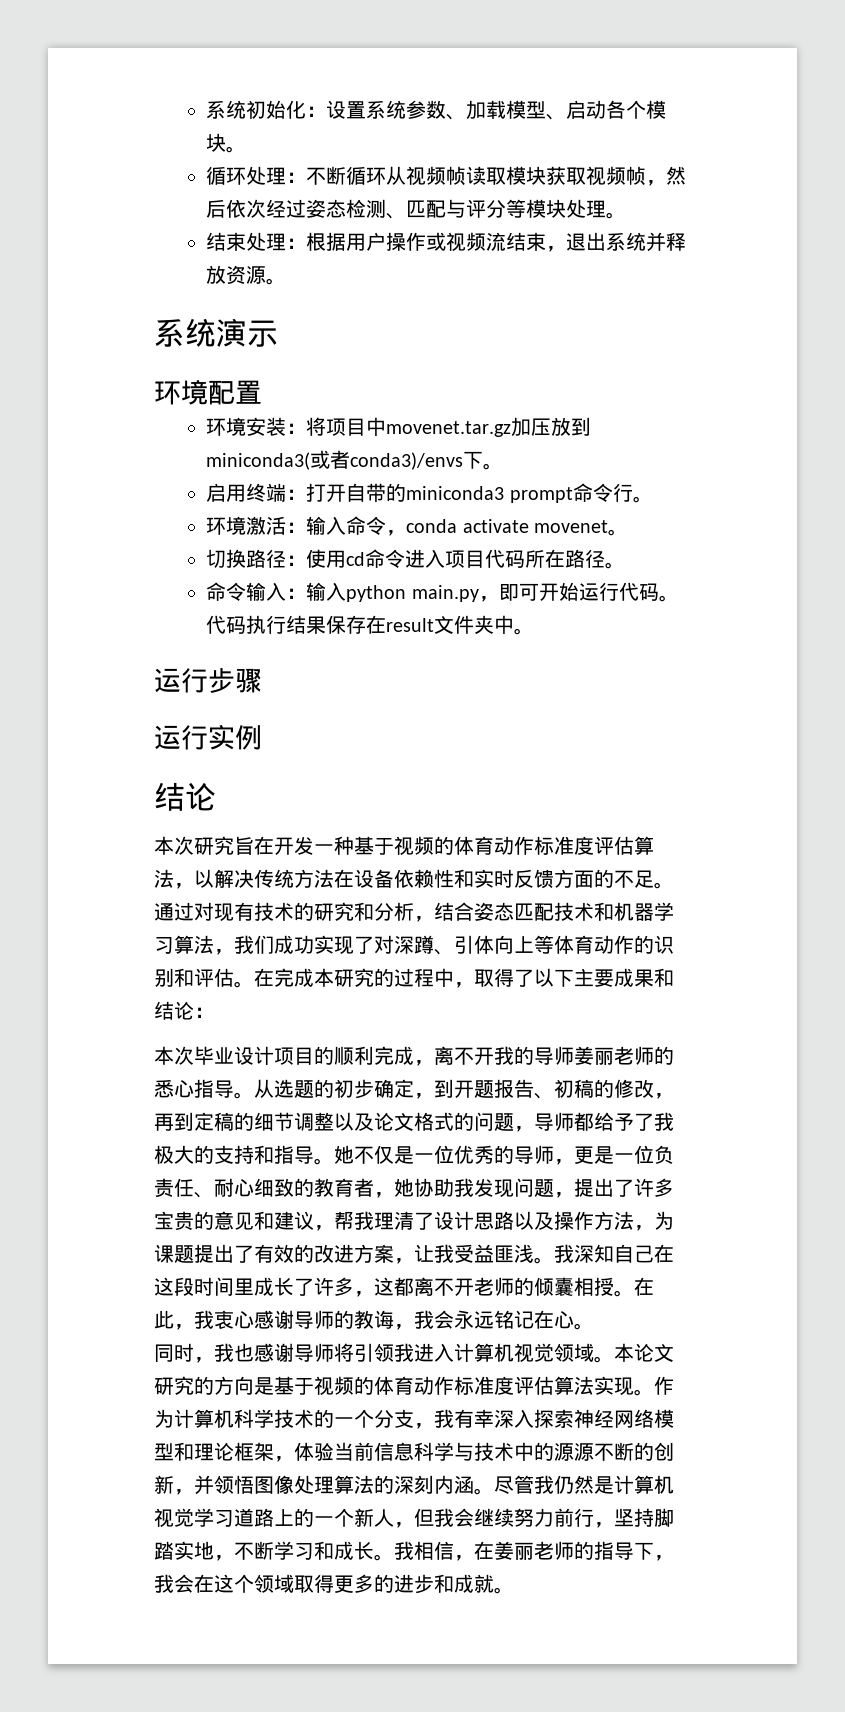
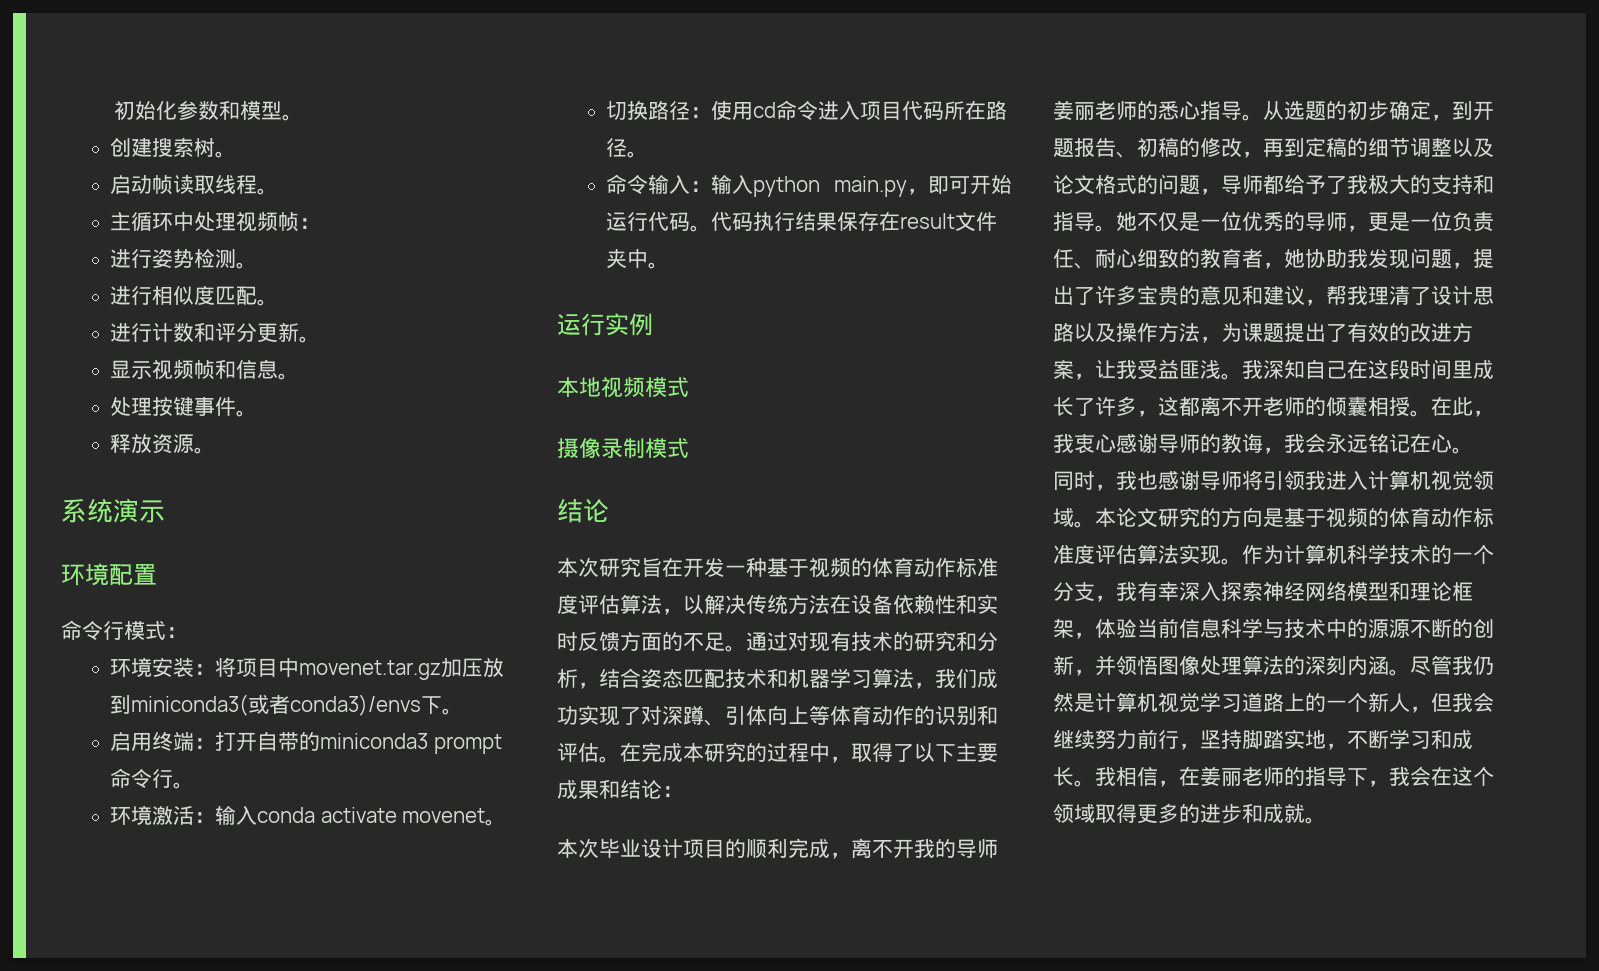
- 系统初始化：设置系统参数、加载模型、启动各个模块。
- 循环处理：不断循环从视频帧读取模块获取视频帧，然后依次经过姿态检测、匹配与评分等模块处理。
- 结束处理：根据用户操作或视频流结束，退出系统并释放资源。
+ 初始化参数和模型。
+ 创建搜索树。
+ 启动帧读取线程。
+ 主循环中处理视频帧：
+ 进行姿势检测。
+ 进行相似度匹配。
+ 进行计数和评分更新。
+ 显示视频帧和信息。
+ 处理按键事件。
+ 释放资源。
+ 命令行模式：
- 环境激活：输入命令，conda activate movenet。
+ 环境激活：输入conda activate movenet。
- 运行步骤
+ 本地视频模式
+ 摄像录制模式

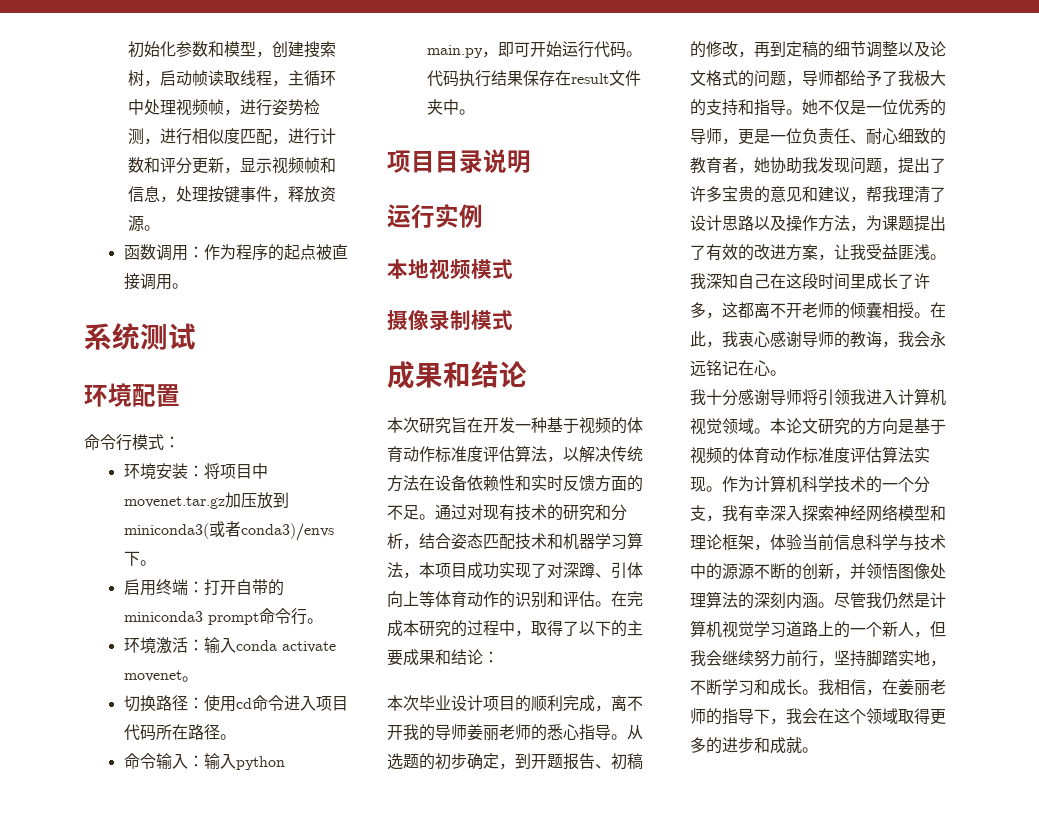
- 初始化参数和模型。
- 创建搜索树。
- 启动帧读取线程。
- 主循环中处理视频帧：
- 进行姿势检测。
- 进行相似度匹配。
- 进行计数和评分更新。
- 显示视频帧和信息。
- 处理按键事件。
- 释放资源。
+ 初始化参数和模型，创建搜索树，启动帧读取线程，主循环中处理视频帧，进行姿势检测，进行相似度匹配，进行计数和评分更新，显示视频帧和信息，处理按键事件，释放资源。
+ 函数调用：作为程序的起点被直接调用。
- 系统演示
+ 系统测试
+ 项目目录说明
  摄像录制模式
- 结论
+ 成果和结论
- 通过对现有技术的研究和分析，结合姿态匹配技术和机器学习算法，我们成功实现了对深蹲、引体向上等体育动作的识别和评估。
+ 通过对现有技术的研究和分析，结合姿态匹配技术和机器学习算法，本项目成功实现了对深蹲、引体向上等体育动作的识别和评估。
- 在完成本研究的过程中，取得了以下主要成果和结论：
+ 在完成本研究的过程中，取得了以下的主要成果和结论：
- 同时，我也感谢导师将引领我进入计算机视觉领域。
+ 我十分感谢导师将引领我进入计算机视觉领域。

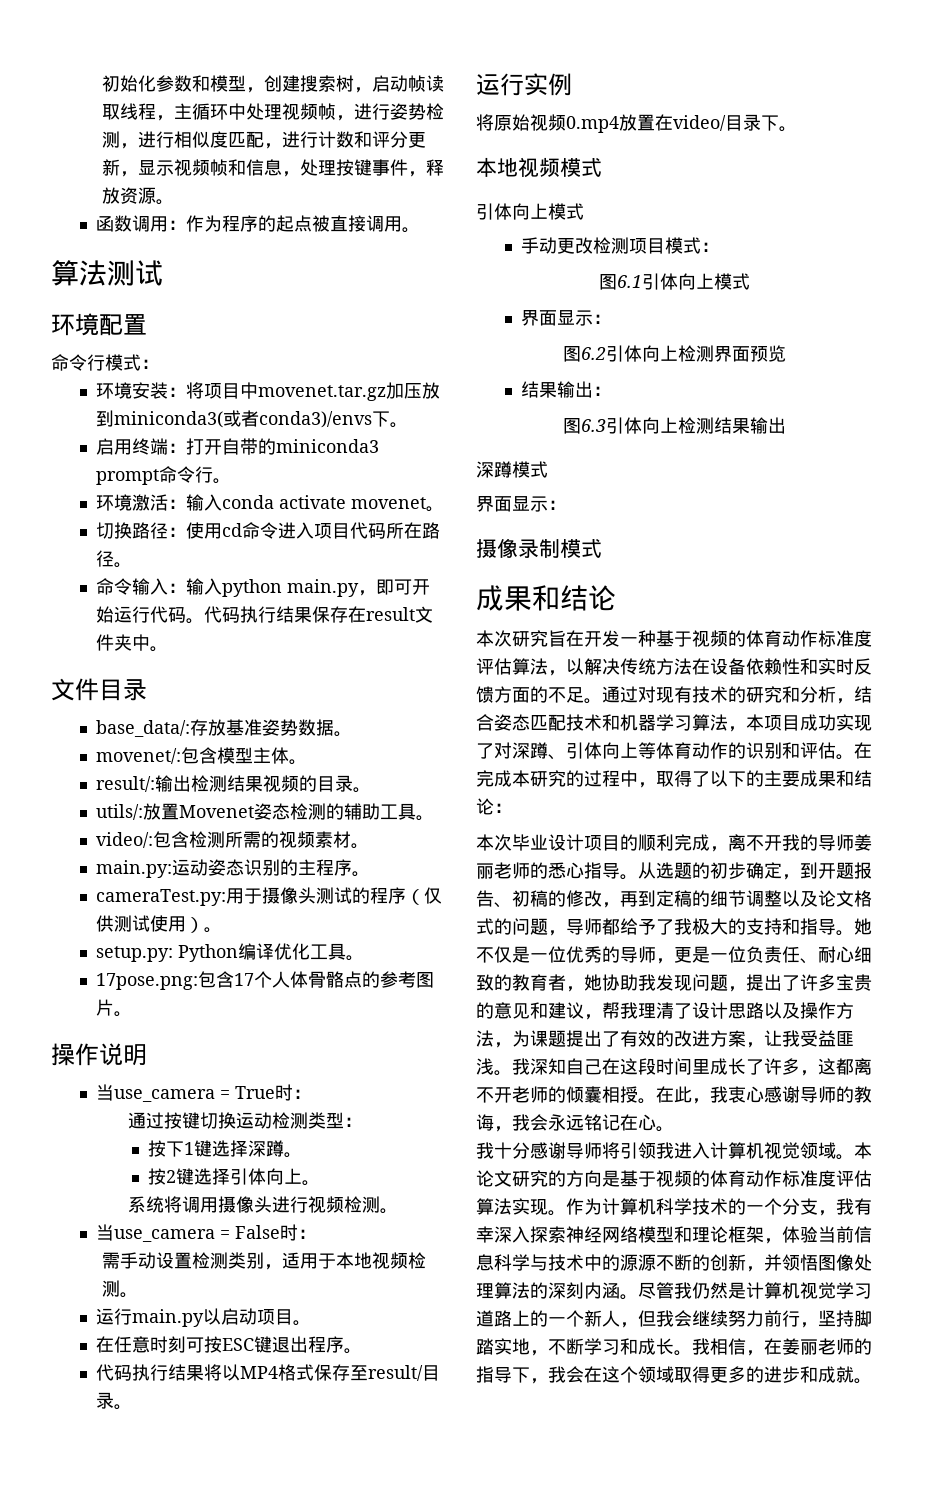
- 系统测试
+ 算法测试
- 项目目录说明
+ 文件目录
+ base_data/:存放基准姿势数据。
+ movenet/:包含模型主体。
+ result/:输出检测结果视频的目录。
+ utils/:放置Movenet姿态检测的辅助工具。
+ video/:包含检测所需的视频素材。
+ main.py:运动姿态识别的主程序。
+ cameraTest.py:用于摄像头测试的程序（仅供测试使用）。
+ setup.py: Python编译优化工具。
+ 17pose.png:包含17个人体骨骼点的参考图片。
+ 操作说明
+ 当use_camera = True时：
+ 通过按键切换运动检测类型：
+ 按下1键选择深蹲。
+ 按2键选择引体向上。
+ 系统将调用摄像头进行视频检测。
+ 当use_camera = False时：
+ 需手动设置检测类别，适用于本地视频检测。
+ 运行main.py以启动项目。
+ 在任意时刻可按ESC键退出程序。
+ 代码执行结果将以MP4格式保存至result/目录。
  运行实例
+ 将原始视频0.mp4放置在video/目录下。
  本地视频模式
+ 引体向上模式
+ 手动更改检测项目模式：
+ 图6.1引体向上模式
+ 界面显示：
+ 图6.2引体向上检测界面预览
+ 结果输出：
+ 图6.3引体向上检测结果输出
+ 深蹲模式
+ 界面显示：

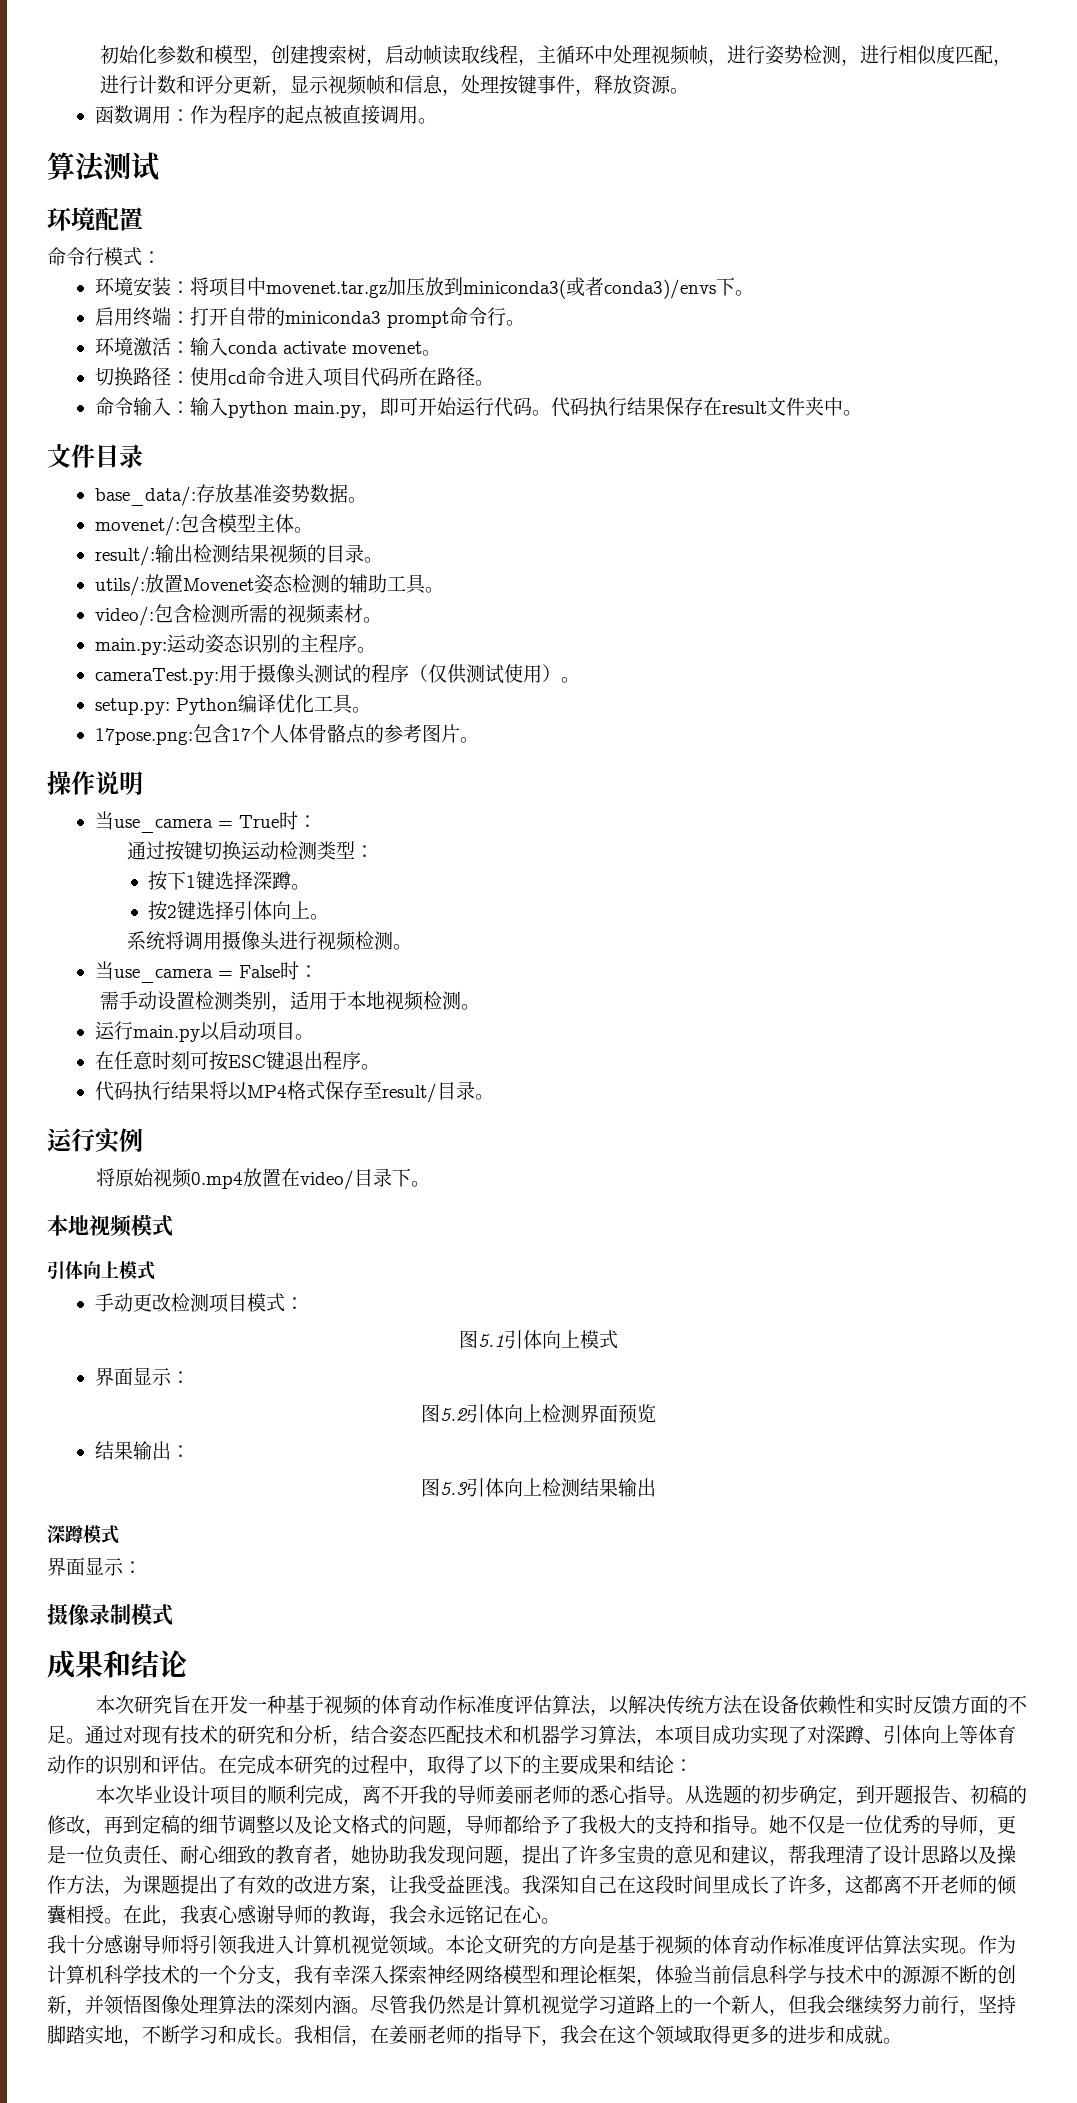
- 图6.1引体向上模式
+ 图5.1引体向上模式
- 图6.2引体向上检测界面预览
+ 图5.2引体向上检测界面预览
- 图6.3引体向上检测结果输出
+ 图5.3引体向上检测结果输出

